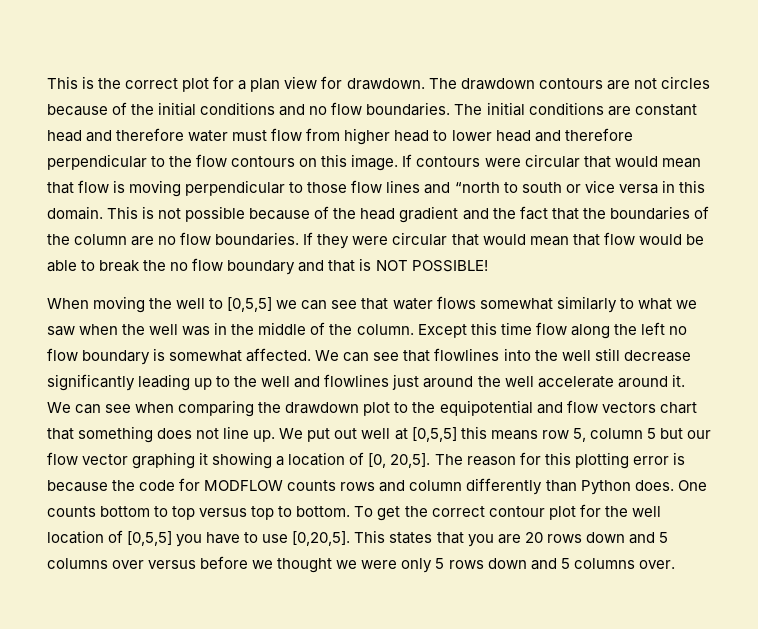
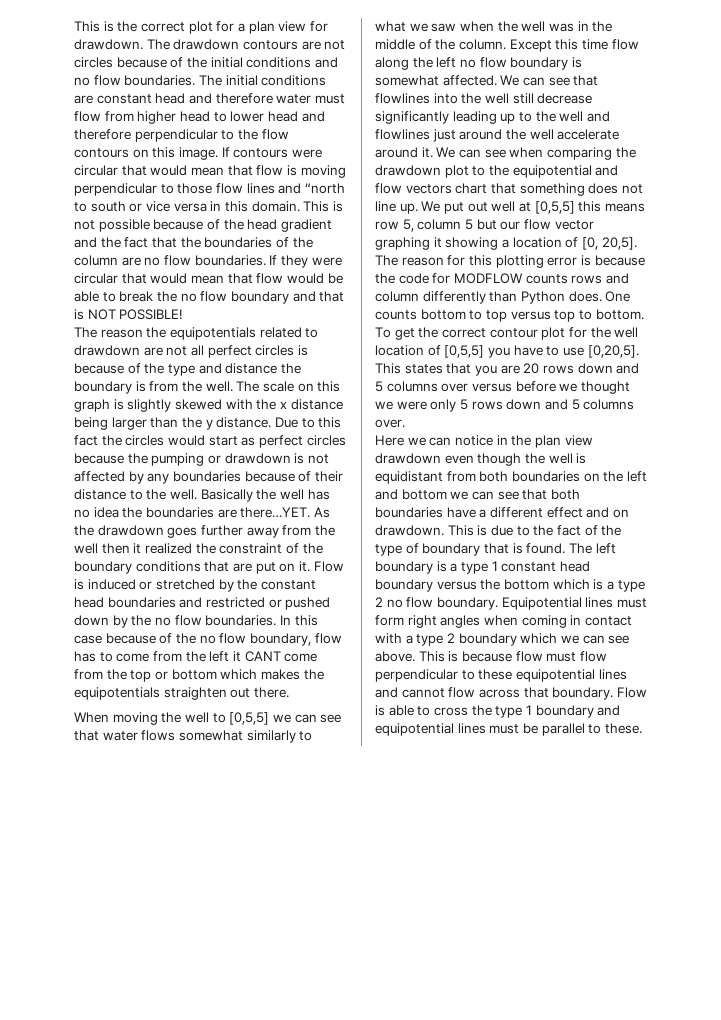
+ The reason the equipotentials related to drawdown are not all perfect circles is because of the type and distance the boundary is from the well. The scale on this graph is slightly skewed with the x distance being larger than the y distance. Due to this fact the circles would start as perfect circles because the pumping or drawdown is not affected by any boundaries because of their distance to the well. Basically the well has no idea the boundaries are there…YET. As the drawdown goes further away from the well then it realized the constraint of the boundary conditions that are put on it. Flow is induced or stretched by the constant head boundaries and restricted or pushed down by the no flow boundaries. In this case because of the no flow boundary, flow has to come from the left it CANT come from the top or bottom which makes the equipotentials straighten out there.
+ Here we can notice in the plan view drawdown even though the well is equidistant from both boundaries on the left and bottom we can see that both boundaries have a different effect and on drawdown. This is due to the fact of the type of boundary that is found. The left boundary is a type 1 constant head boundary versus the bottom which is a type 2 no flow boundary. Equipotential lines must form right angles when coming in contact with a type 2 boundary which we can see above. This is because flow must flow perpendicular to these equipotential lines and cannot flow across that boundary. Flow is able to cross the type 1 boundary and equipotential lines must be parallel to these.

